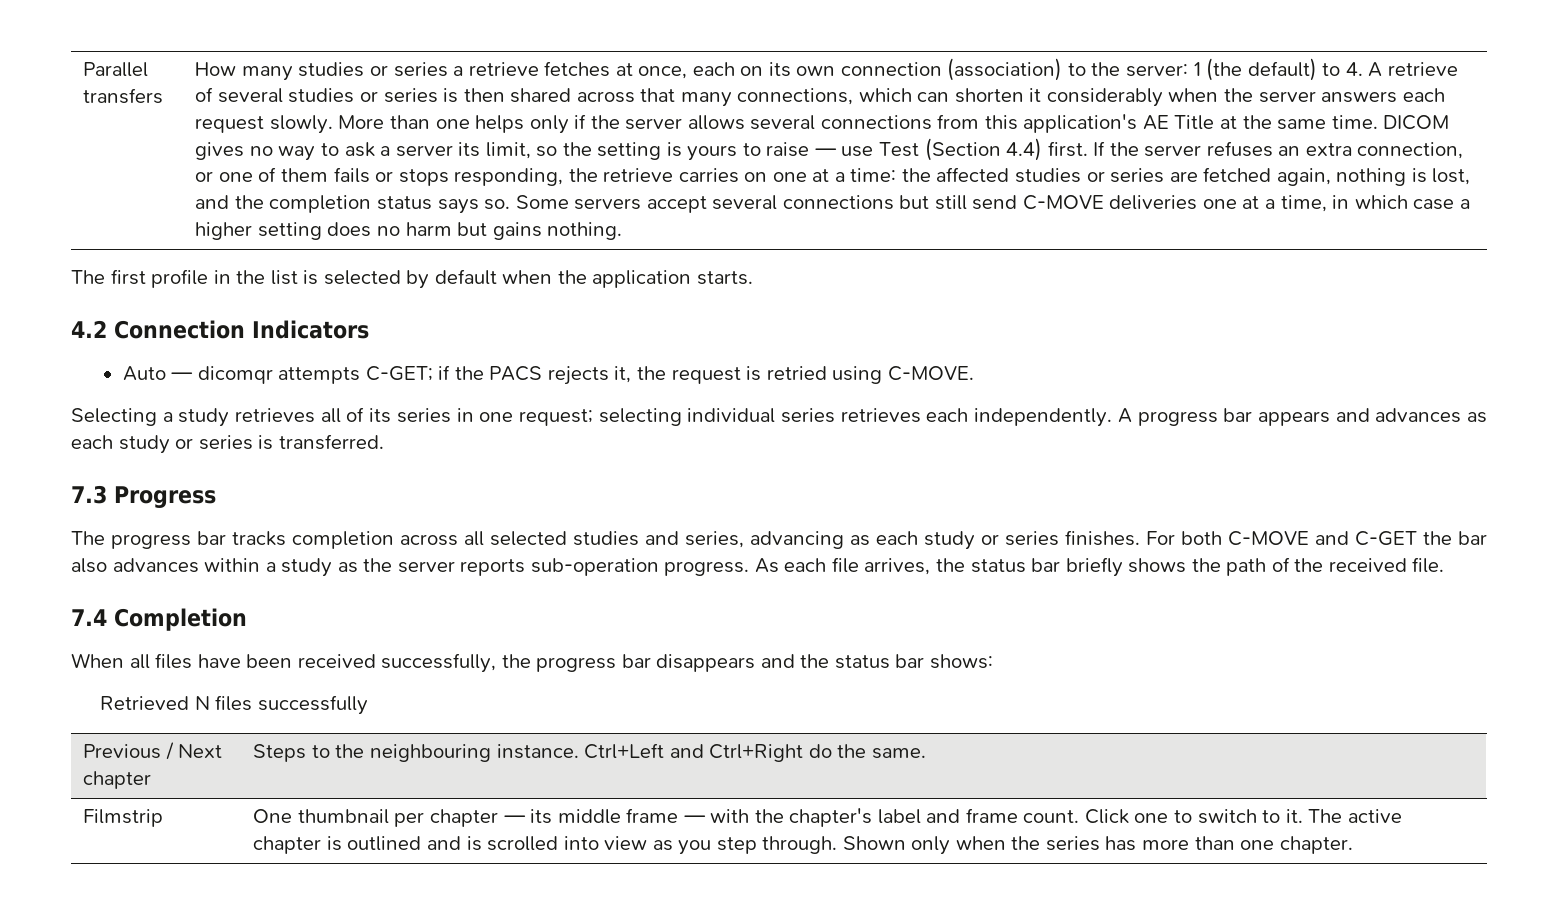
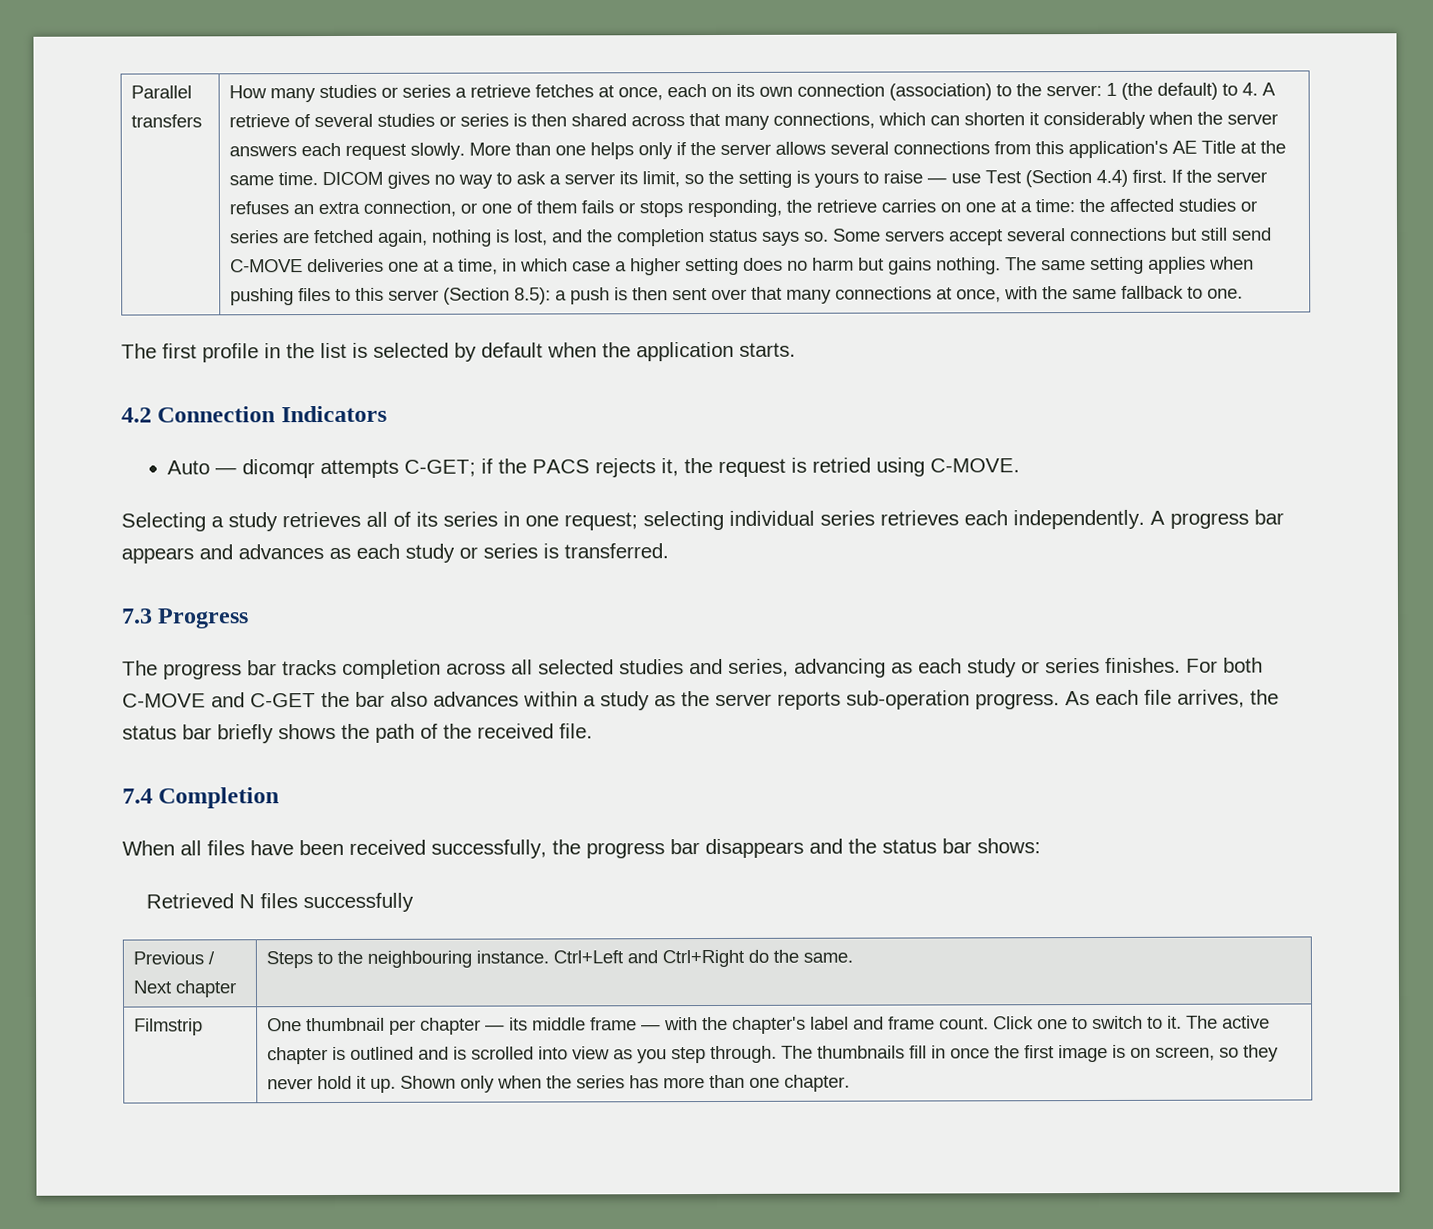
+ The same setting applies when pushing files to this server (Section 8.5): a push is then sent over that many connections at once, with the same fallback to one.
+ The thumbnails fill in once the first image is on screen, so they never hold it up.

